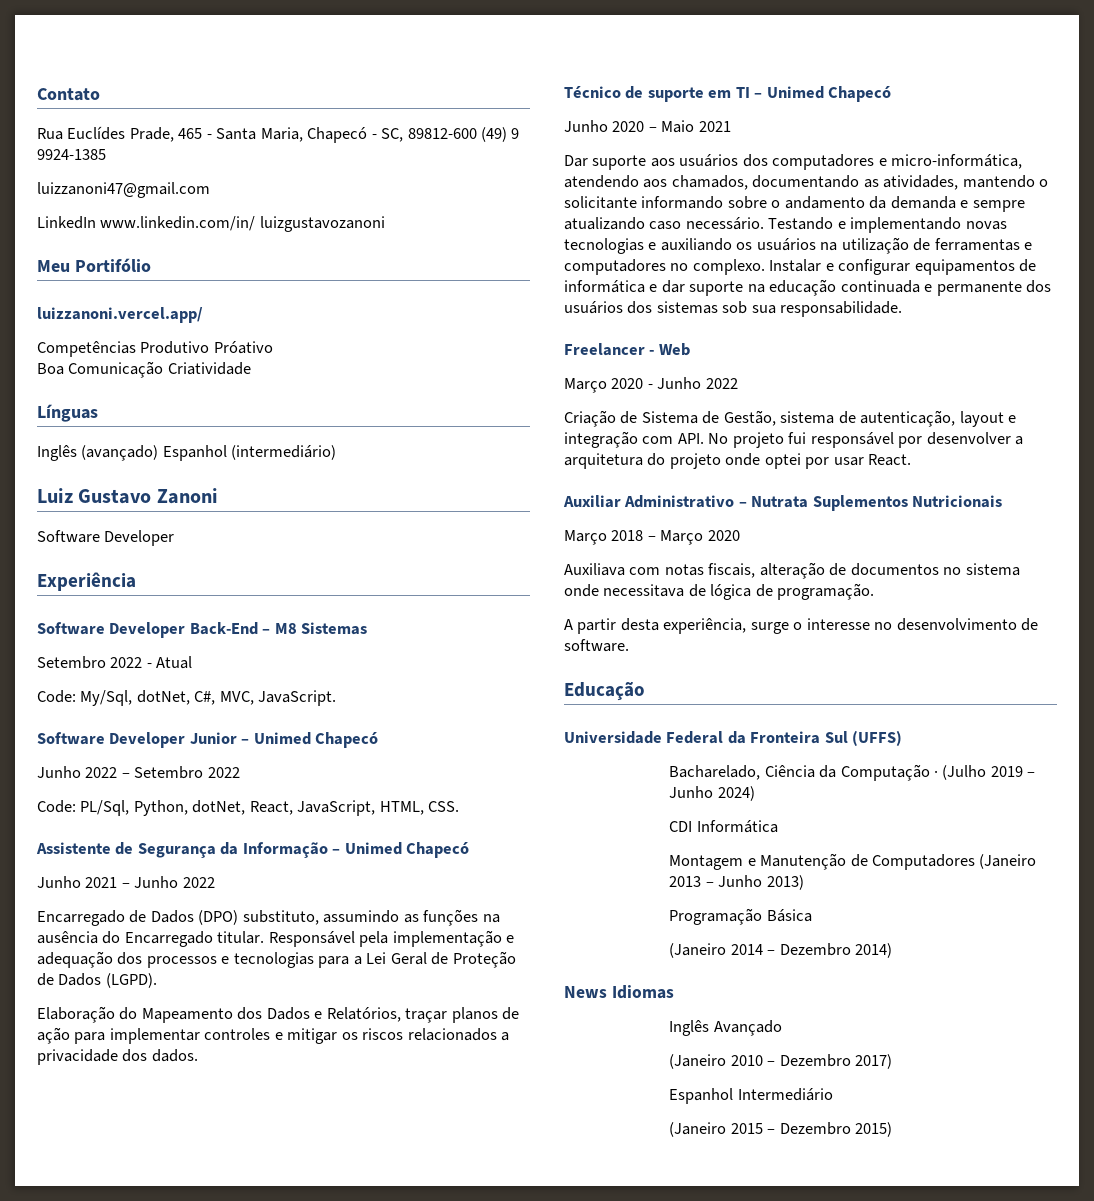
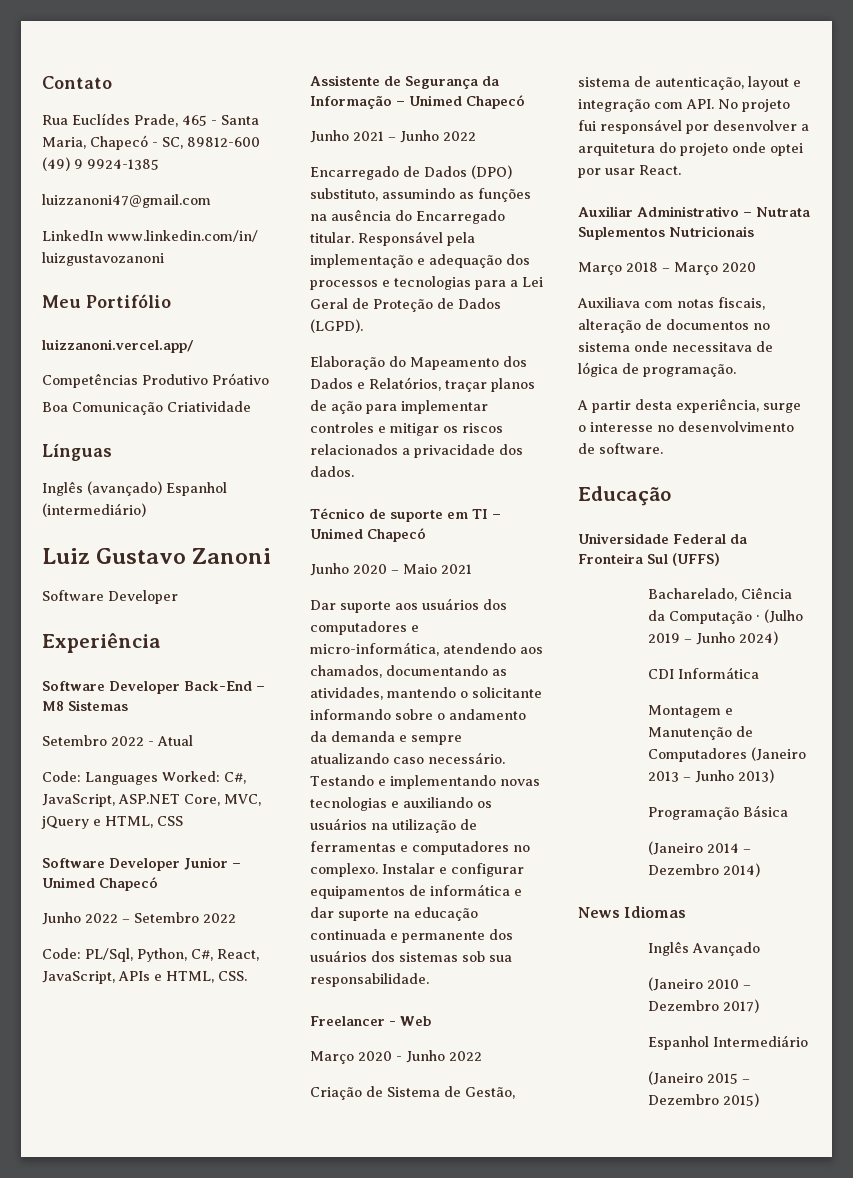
- Code: My/Sql, dotNet, C#, MVC, JavaScript.
+ Code: Languages Worked: C#, JavaScript, ASP.NET Core, MVC, jQuery e HTML, CSS
- Code: PL/Sql, Python, dotNet, React, JavaScript, HTML, CSS.
+ Code: PL/Sql, Python, C#, React, JavaScript, APIs e HTML, CSS.

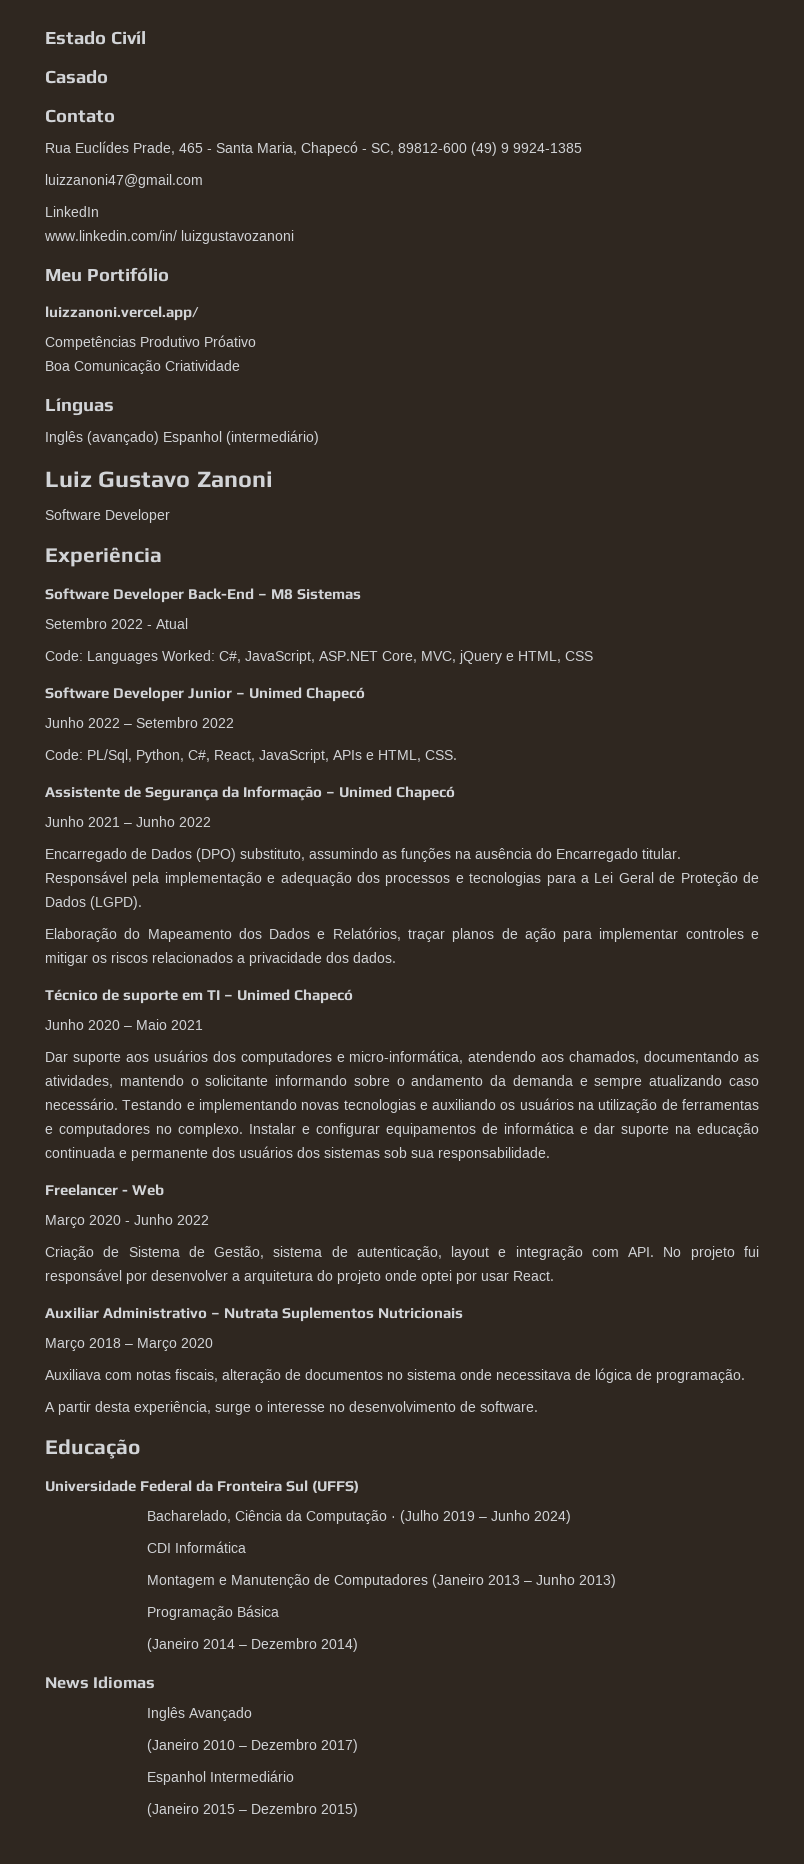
+ Estado Civíl
+ Casado
- LinkedIn www.linkedin.com/in/ luizgustavozanoni
+ LinkedIn
+ www.linkedin.com/in/ luizgustavozanoni

